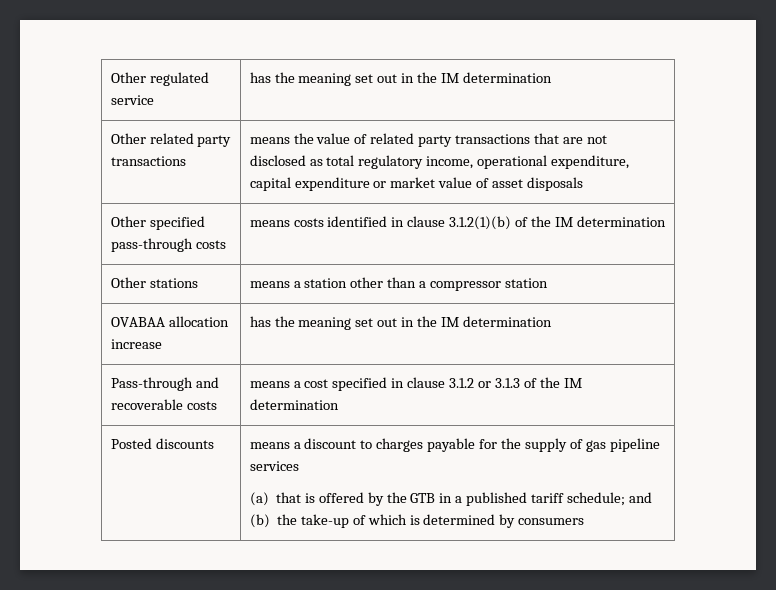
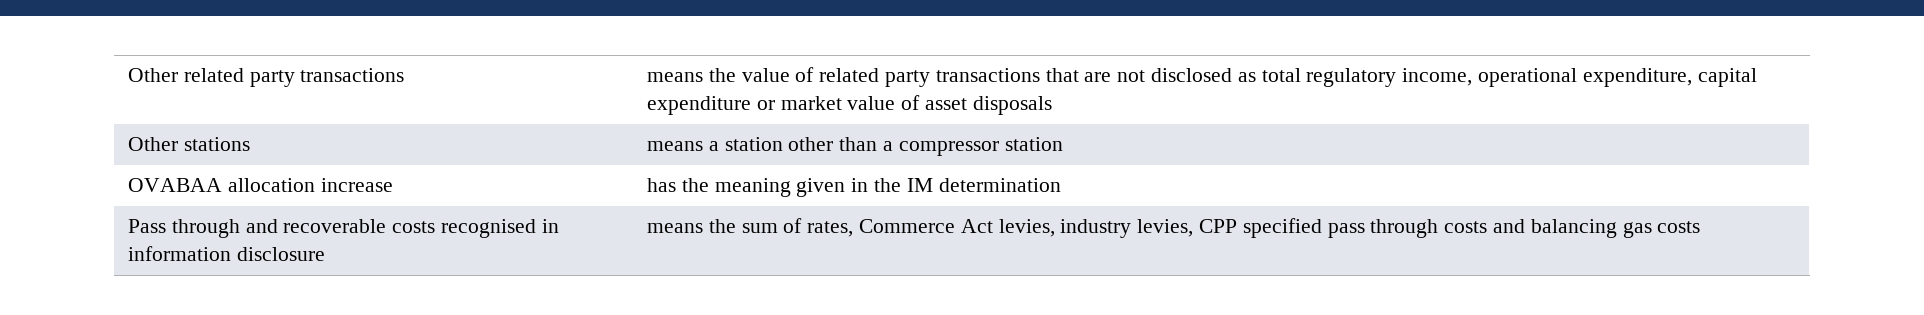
- Other regulated service | has the meaning set out in the IM determination
- Other specified pass-through costs | means costs identified in clause 3.1.2(1)(b) of the IM determination
- OVABAA allocation increase | has the meaning set out in the IM determination
- Pass-through and recoverable costs | means a cost specified in clause 3.1.2 or 3.1.3 of the IM determination
- Posted discounts | means a discount to charges payable for the supply of gas pipeline services
- (a) that is offered by the GTB in a published tariff schedule; and
- (b) the take-up of which is determined by consumers
+ OVABAA allocation increase | has the meaning given in the IM determination
+ Pass through and recoverable costs recognised in information disclosure | means the sum of rates, Commerce Act levies, industry levies, CPP specified pass through costs and balancing gas costs

